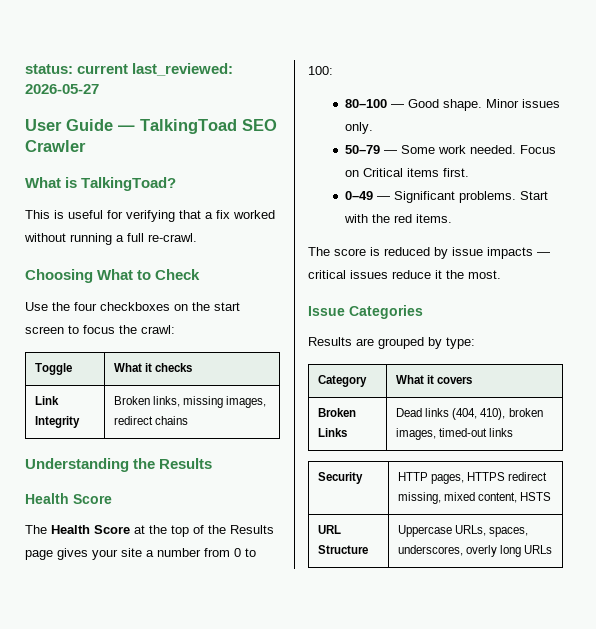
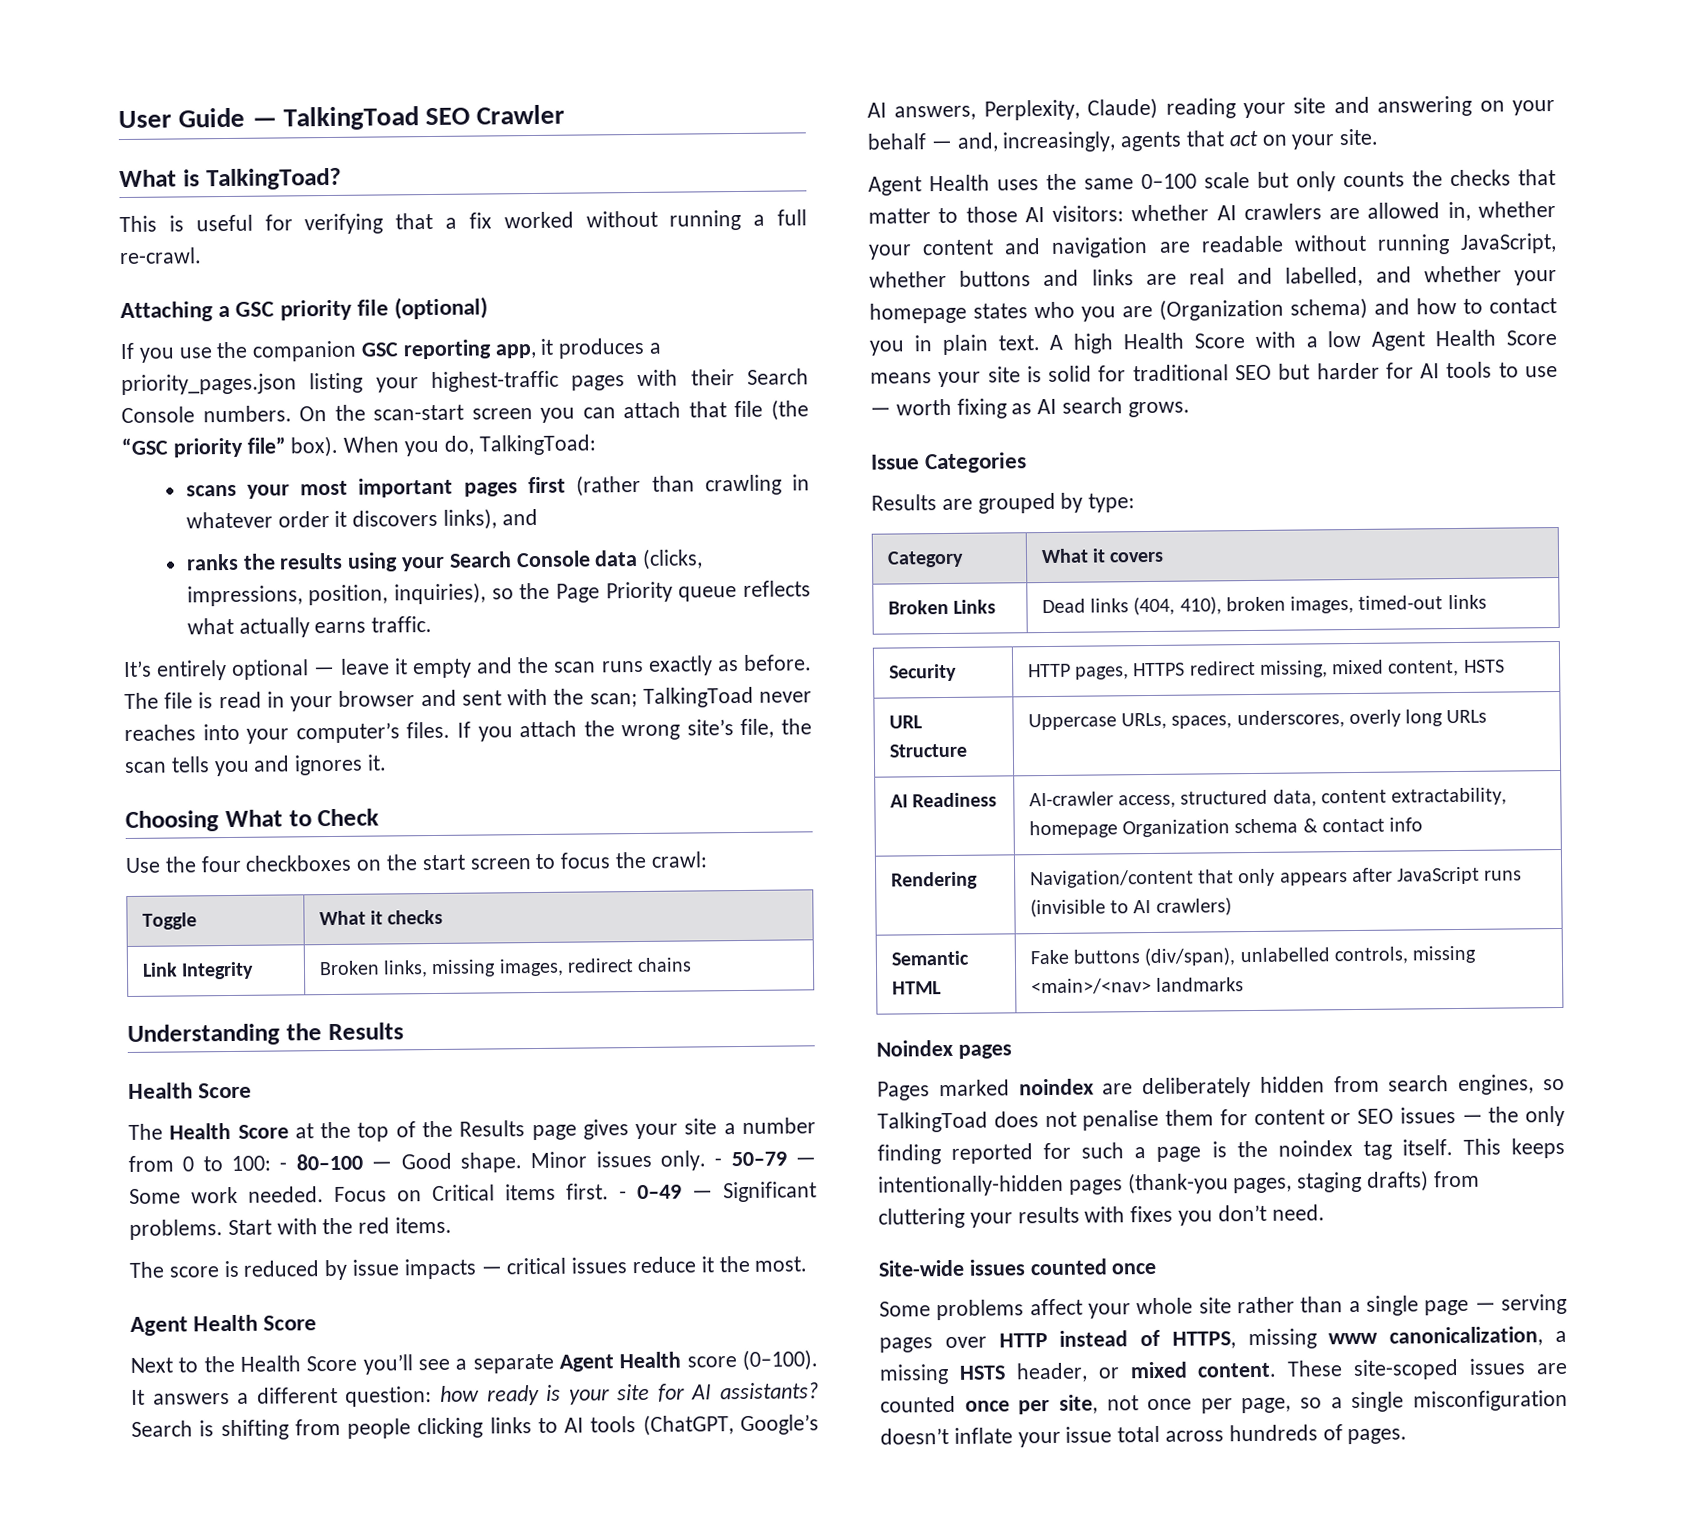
- status: current last_reviewed: 2026-05-27
+ Attaching a GSC priority file (optional)
+ If you use the companion GSC reporting app, it produces a priority_pages.json listing your highest-traffic pages with their Search Console numbers. On the scan-start screen you can attach that file (the “GSC priority file” box). When you do, TalkingToad:
+ scans your most important pages first (rather than crawling in whatever order it discovers links), and
+ ranks the results using your Search Console data (clicks, impressions, position, inquiries), so the Page Priority queue reflects what actually earns traffic.
+ It’s entirely optional — leave it empty and the scan runs exactly as before. The file is read in your browser and sent with the scan; TalkingToad never reaches into your computer’s files. If you attach the wrong site’s file, the scan tells you and ignores it.
- The Health Score at the top of the Results page gives your site a number from 0 to 100:
- 80–100 — Good shape.
+ The Health Score at the top of the Results page gives your site a number from 0 to 100: - 80–100 — Good shape.
- Minor issues only.
- 50–79 — Some work needed.
+ Minor issues only. - 50–79 — Some work needed.
- Focus on Critical items first.
- 0–49 — Significant problems.
+ Focus on Critical items first. - 0–49 — Significant problems.
  The score is reduced by issue impacts — critical issues reduce it the most.
+ Agent Health Score
+ Next to the Health Score you’ll see a separate Agent Health score (0–100). It answers a different question: how ready is your site for AI assistants? Search is shifting from people clicking links to AI tools (ChatGPT, Google’s AI answers, Perplexity, Claude) reading your site and answering on your behalf — and, increasingly, agents that act on your site.
+ Agent Health uses the same 0–100 scale but only counts the checks that matter to those AI visitors: whether AI crawlers are allowed in, whether your content and navigation are readable without running JavaScript, whether buttons and links are real and labelled, and whether your homepage states who you are (Organization schema) and how to contact you in plain text. A high Health Score with a low Agent Health Score means your site is solid for traditional SEO but harder for AI tools to use — worth fixing as AI search grows.
+ AI Readiness | AI-crawler access, structured data, content extractability, homepage Organization schema & contact info
+ Rendering | Navigation/content that only appears after JavaScript runs (invisible to AI crawlers)
+ Semantic HTML | Fake buttons (div/span), unlabelled controls, missing <main>/<nav> landmarks
+ Noindex pages
+ Pages marked noindex are deliberately hidden from search engines, so TalkingToad does not penalise them for content or SEO issues — the only finding reported for such a page is the noindex tag itself. This keeps intentionally-hidden pages (thank-you pages, staging drafts) from cluttering your results with fixes you don’t need.
+ Site-wide issues counted once
+ Some problems affect your whole site rather than a single page — serving pages over HTTP instead of HTTPS, missing www canonicalization, a missing HSTS header, or mixed content. These site-scoped issues are counted once per site, not once per page, so a single misconfiguration doesn’t inflate your issue total across hundreds of pages.

